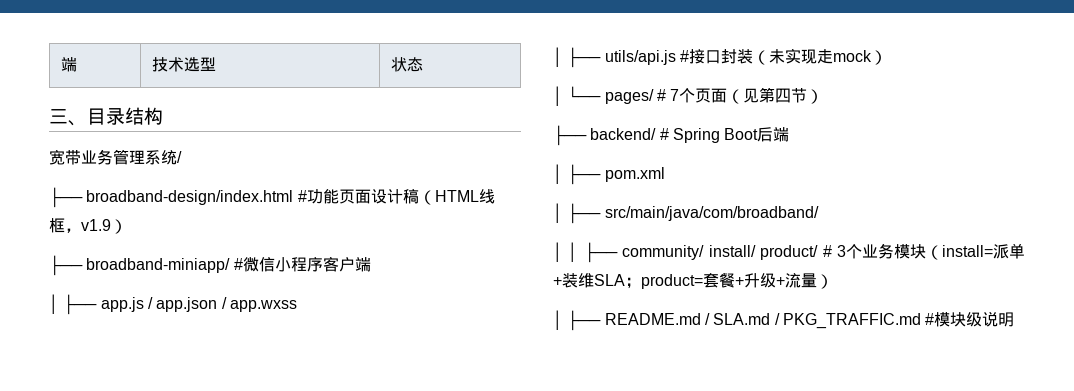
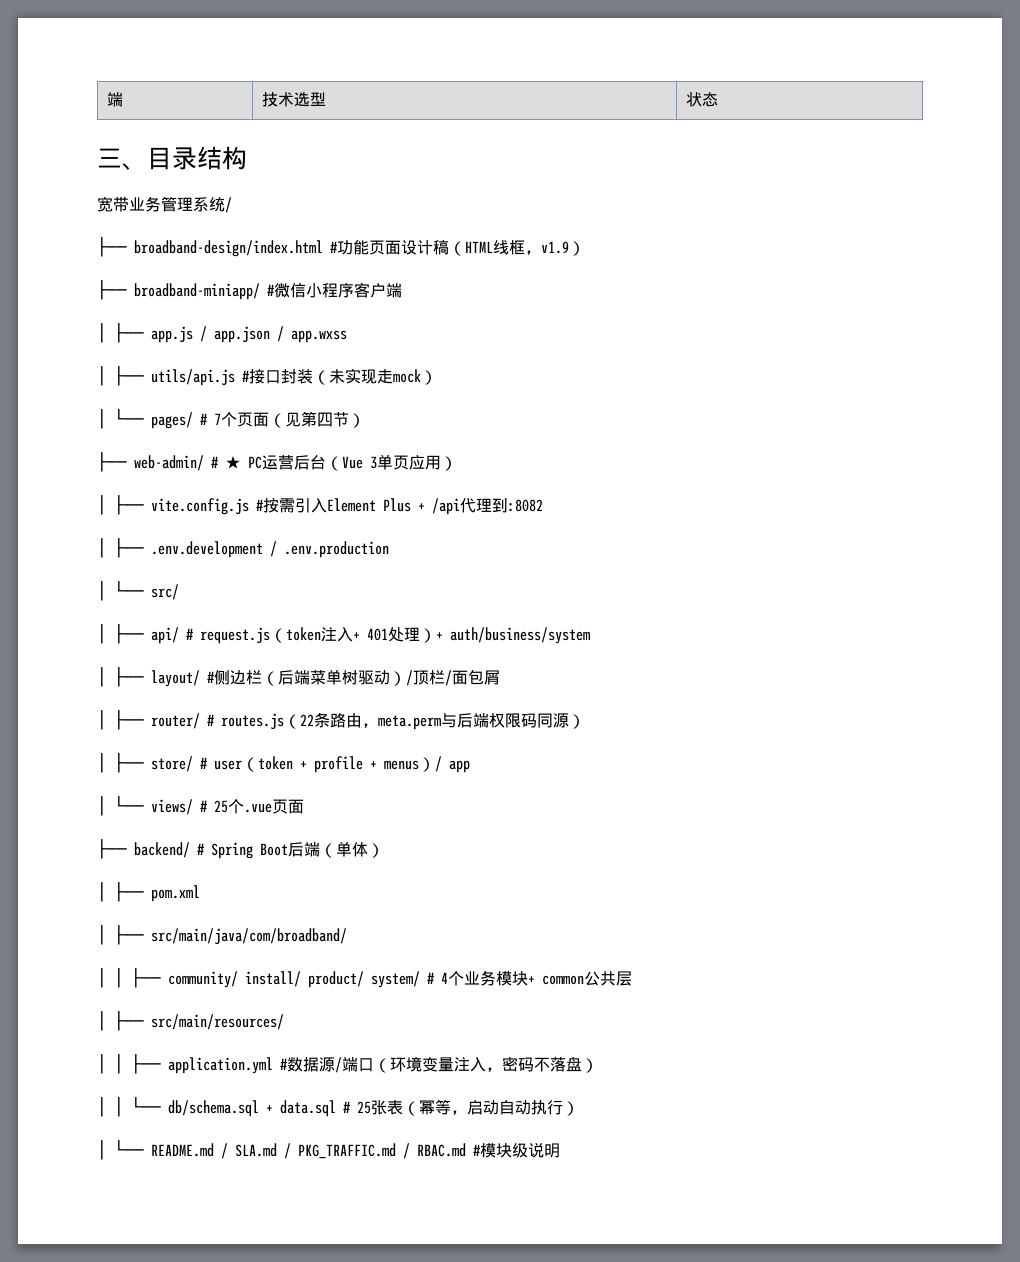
+ ├── web-admin/ # ★ PC运营后台（Vue 3单页应用）
+ │ ├── vite.config.js #按需引入Element Plus + /api代理到:8082
+ │ ├── .env.development / .env.production
+ │ └── src/
+ │ ├── api/ # request.js（token注入+ 401处理）+ auth/business/system
+ │ ├── layout/ #侧边栏（后端菜单树驱动）/顶栏/面包屑
+ │ ├── router/ # routes.js（22条路由，meta.perm与后端权限码同源）
+ │ ├── store/ # user（token + profile + menus）/ app
+ │ └── views/ # 25个.vue页面
- ├── backend/ # Spring Boot后端
+ ├── backend/ # Spring Boot后端（单体）
- │ │ ├── community/ install/ product/ # 3个业务模块（install=派单+装维SLA；product=套餐+升级+流量）
- │ ├── README.md / SLA.md / PKG_TRAFFIC.md #模块级说明
+ │ │ ├── community/ install/ product/ system/ # 4个业务模块+ common公共层
+ │ ├── src/main/resources/
+ │ │ ├── application.yml #数据源/端口（环境变量注入，密码不落盘）
+ │ │ └── db/schema.sql + data.sql # 25张表（幂等，启动自动执行）
+ │ └── README.md / SLA.md / PKG_TRAFFIC.md / RBAC.md #模块级说明

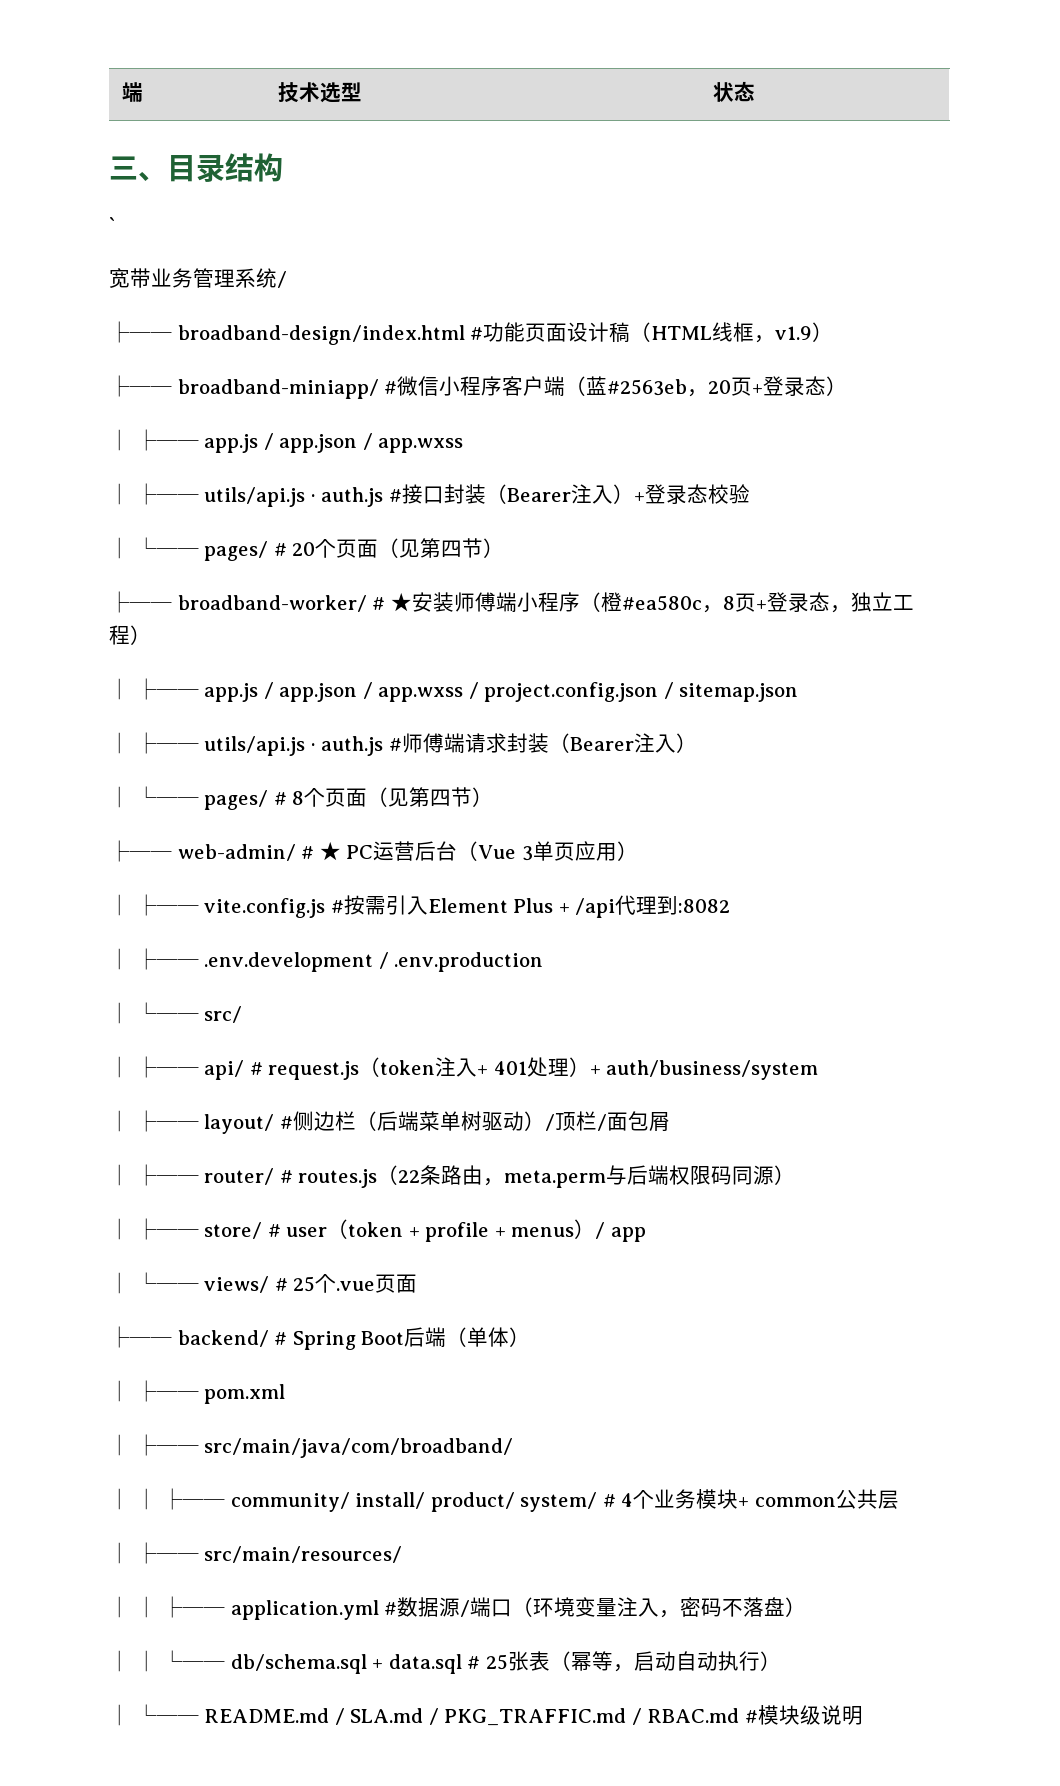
+ `
- ├── broadband-miniapp/ #微信小程序客户端
+ ├── broadband-miniapp/ #微信小程序客户端（蓝#2563eb，20页+登录态）
- │ ├── utils/api.js #接口封装（未实现走mock）
+ │ ├── utils/api.js · auth.js #接口封装（Bearer注入）+登录态校验
+ │ └── pages/ # 20个页面（见第四节）
+ ├── broadband-worker/ # ★安装师傅端小程序（橙#ea580c，8页+登录态，独立工程）
+ │ ├── app.js / app.json / app.wxss / project.config.json / sitemap.json
+ │ ├── utils/api.js · auth.js #师傅端请求封装（Bearer注入）
- │ └── pages/ # 7个页面（见第四节）
+ │ └── pages/ # 8个页面（见第四节）

